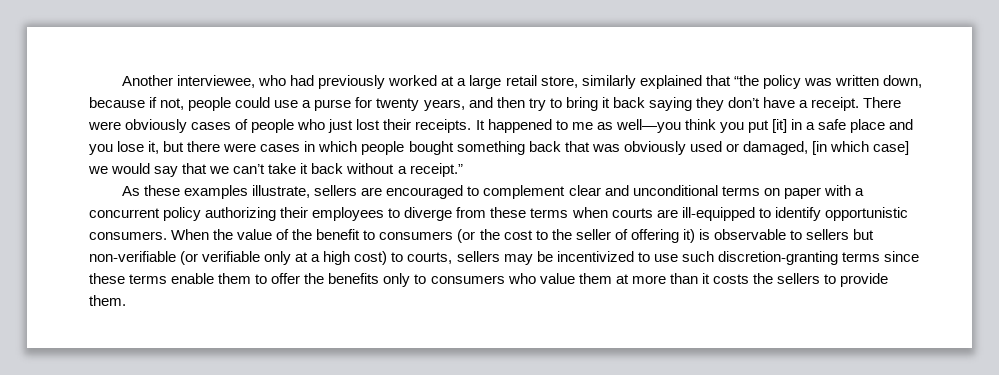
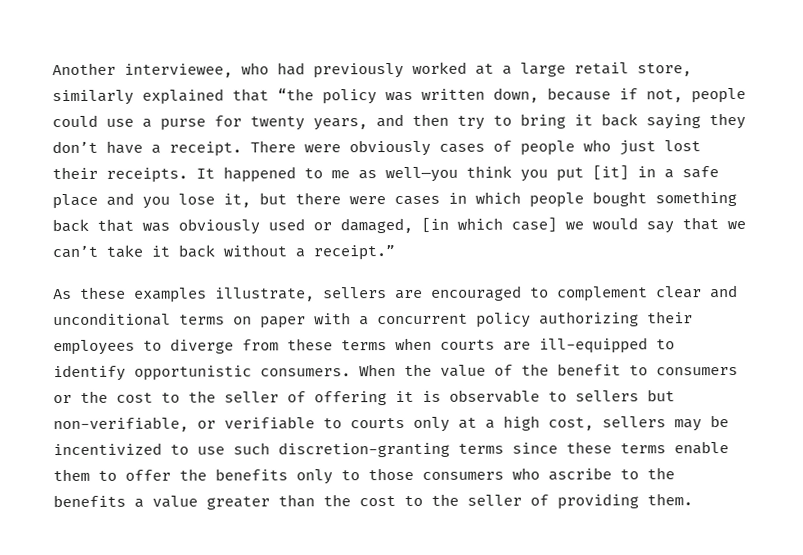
- When the value of the benefit to consumers (or the cost to the seller of offering it) is observable to sellers but non-verifiable (or verifiable only at a high cost) to courts, sellers may be incentivized to use such discretion-granting terms since these terms enable them to offer the benefits only to consumers who value them at more than it costs the sellers to provide them.
+ When the value of the benefit to consumers or the cost to the seller of offering it is observable to sellers but non-verifiable, or verifiable to courts only at a high cost, sellers may be incentivized to use such discretion-granting terms since these terms enable them to offer the benefits only to those consumers who ascribe to the benefits a value greater than the cost to the seller of providing them.

